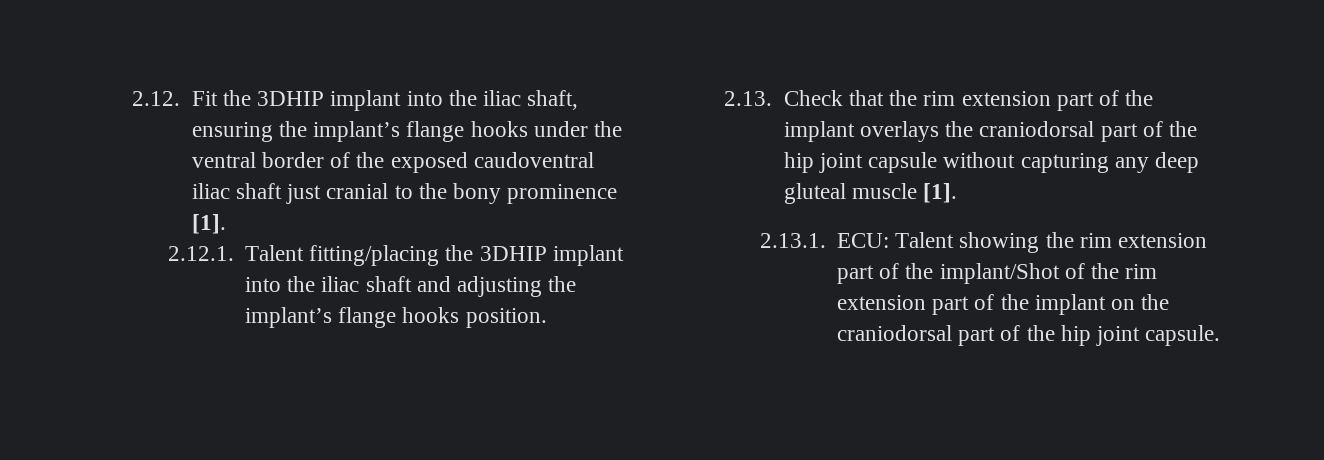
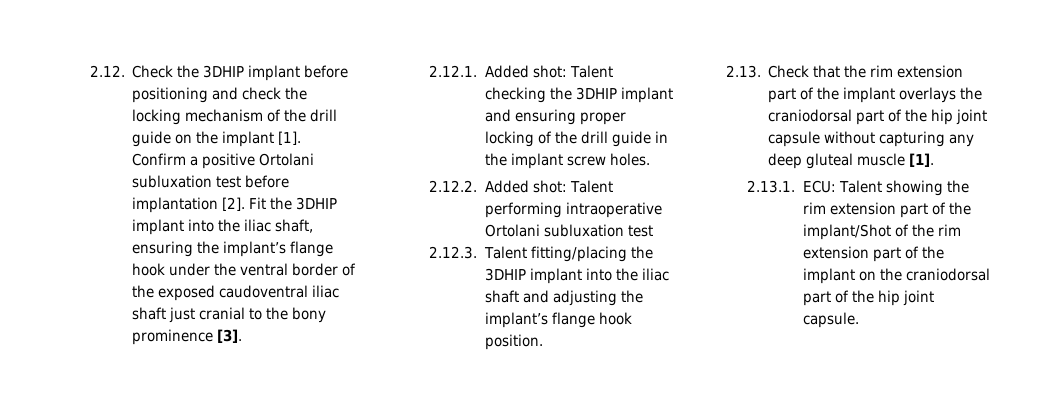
- 2.12. Fit the 3DHIP implant into the iliac shaft, ensuring the implant’s flange hooks under the ventral border of the exposed caudoventral iliac shaft just cranial to the bony prominence [1].
- 2.12.1. Talent fitting/placing the 3DHIP implant into the iliac shaft and adjusting the implant’s flange hooks position.
+ 2.12. Check the 3DHIP implant before positioning and check the locking mechanism of the drill guide on the implant [1]. Confirm a positive Ortolani subluxation test before implantation [2]. Fit the 3DHIP implant into the iliac shaft, ensuring the implant’s flange hook under the ventral border of the exposed caudoventral iliac shaft just cranial to the bony prominence [3].
+ 2.12.1. Added shot: Talent checking the 3DHIP implant and ensuring proper locking of the drill guide in the implant screw holes.
+ 2.12.2. Added shot: Talent performing intraoperative Ortolani subluxation test
+ 2.12.3. Talent fitting/placing the 3DHIP implant into the iliac shaft and adjusting the implant’s flange hook position.

